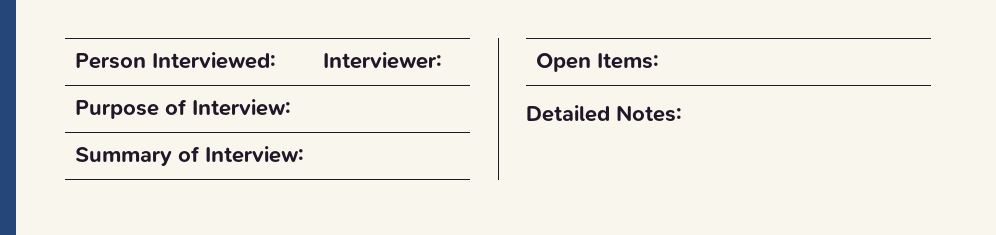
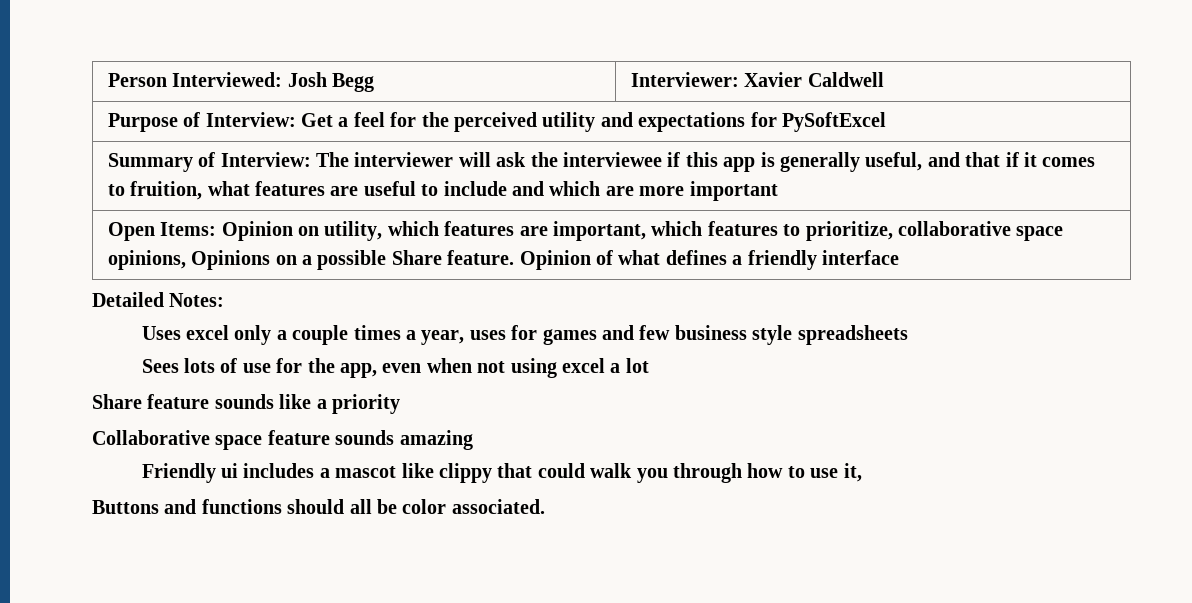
- Person Interviewed: | Interviewer:
+ Person Interviewed: Josh Begg | Interviewer: Xavier Caldwell
- Purpose of Interview:
- Summary of Interview:
- Open Items:
+ Purpose of Interview: Get a feel for the perceived utility and expectations for PySoftExcel
+ Summary of Interview: The interviewer will ask the interviewee if this app is generally useful, and that if it comes to fruition, what features are useful to include and which are more important
+ Open Items: Opinion on utility, which features are important, which features to prioritize, collaborative space opinions, Opinions on a possible Share feature. Opinion of what defines a friendly interface
  Detailed Notes:
+ Uses excel only a couple times a year, uses for games and few business style spreadsheets
+ Sees lots of use for the app, even when not using excel a lot
+ Share feature sounds like a priority
+ Collaborative space feature sounds amazing
+ Friendly ui includes a mascot like clippy that could walk you through how to use it,
+ Buttons and functions should all be color associated.

